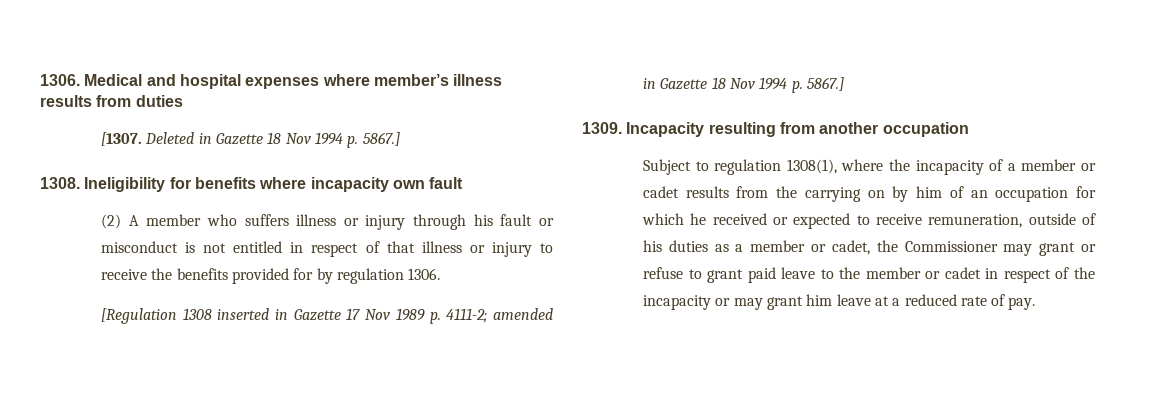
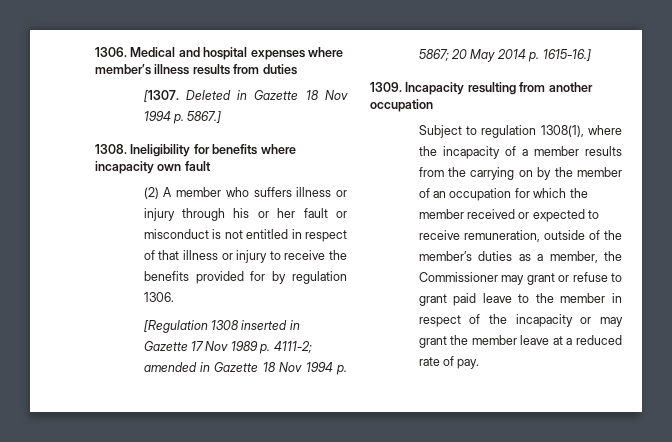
- (2) A member who suffers illness or injury through his fault or misconduct is not entitled in respect of that illness or injury to receive the benefits provided for by regulation 1306.
+ (2) A member who suffers illness or injury through his or her fault or misconduct is not entitled in respect of that illness or injury to receive the benefits provided for by regulation 1306.
- [Regulation 1308 inserted in Gazette 17 Nov 1989 p. 4111-2; amended in Gazette 18 Nov 1994 p. 5867.]
+ [Regulation 1308 inserted in Gazette 17 Nov 1989 p. 4111-2; amended in Gazette 18 Nov 1994 p. 5867; 20 May 2014 p. 1615-16.]
- Subject to regulation 1308(1), where the incapacity of a member or cadet results from the carrying on by him of an occupation for which he received or expected to receive remuneration, outside of his duties as a member or cadet, the Commissioner may grant or refuse to grant paid leave to the member or cadet in respect of the incapacity or may grant him leave at a reduced rate of pay.
+ Subject to regulation 1308(1), where the incapacity of a member results from the carrying on by the member of an occupation for which the member received or expected to receive remuneration, outside of the member’s duties as a member, the Commissioner may grant or refuse to grant paid leave to the member in respect of the incapacity or may grant the member leave at a reduced rate of pay.

